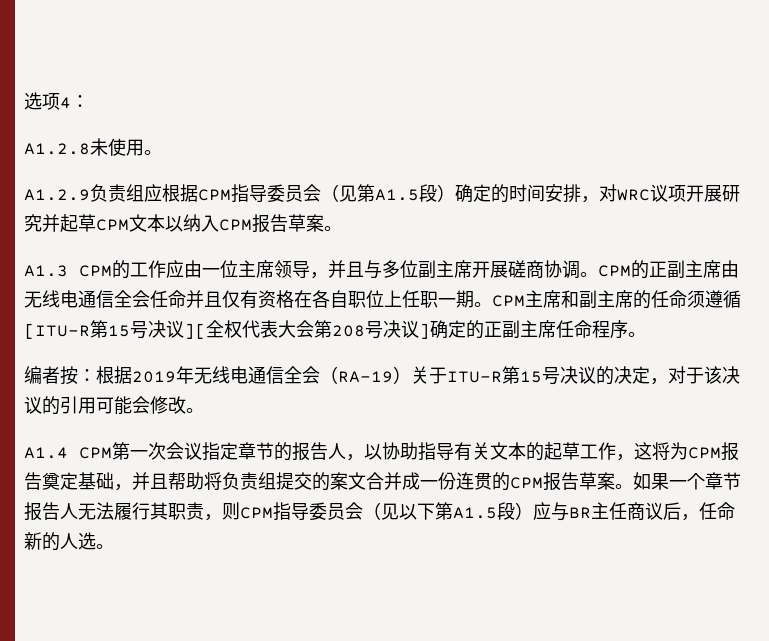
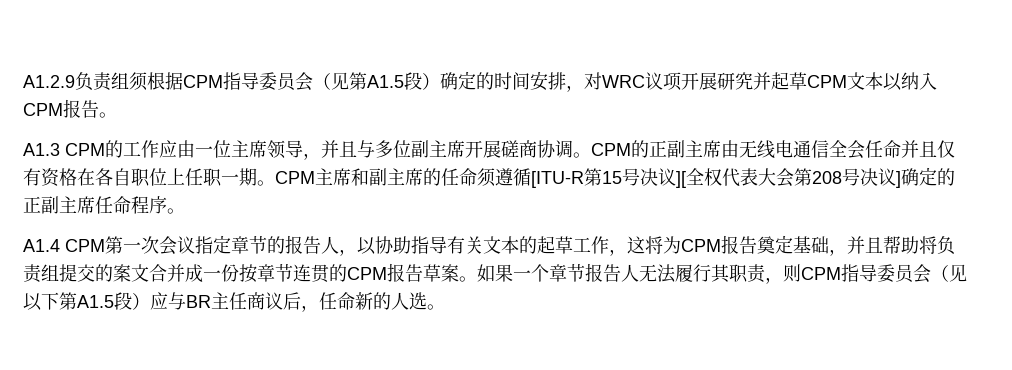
- 选项4：
- A1.2.8未使用。
- A1.2.9负责组应根据CPM指导委员会（见第A1.5段）确定的时间安排，对WRC议项开展研究并起草CPM文本以纳入CPM报告草案。
+ A1.2.9负责组须根据CPM指导委员会（见第A1.5段）确定的时间安排，对WRC议项开展研究并起草CPM文本以纳入CPM报告。
- 编者按：根据2019年无线电通信全会（RA-19）关于ITU-R第15号决议的决定，对于该决议的引用可能会修改。
- A1.4 CPM第一次会议指定章节的报告人，以协助指导有关文本的起草工作，这将为CPM报告奠定基础，并且帮助将负责组提交的案文合并成一份连贯的CPM报告草案。
+ A1.4 CPM第一次会议指定章节的报告人，以协助指导有关文本的起草工作，这将为CPM报告奠定基础，并且帮助将负责组提交的案文合并成一份按章节连贯的CPM报告草案。

